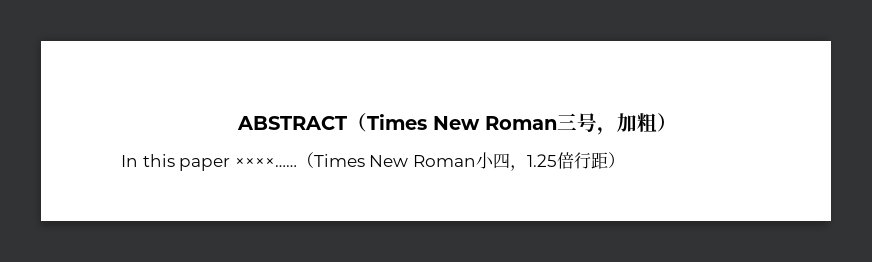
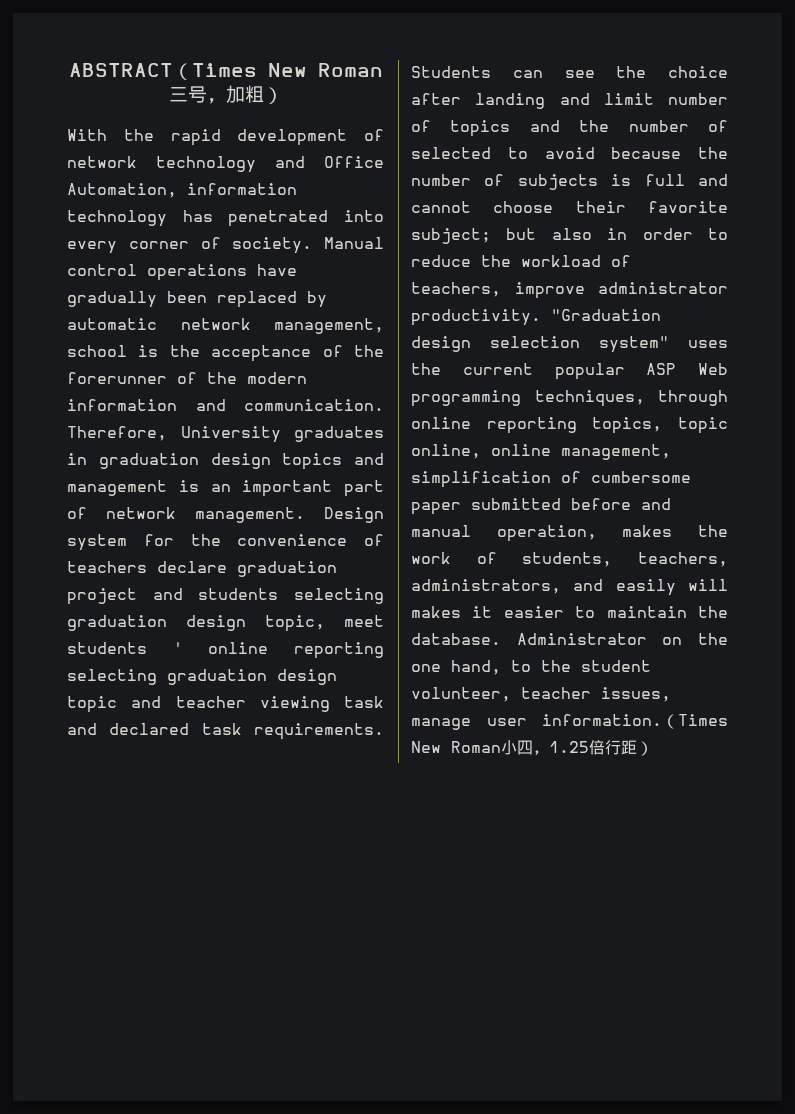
- In this paper ××××……
+ With the rapid development of network technology and Office Automation, information technology has penetrated into every corner of society. Manual control operations have gradually been replaced by automatic network management, school is the acceptance of the forerunner of the modern information and communication. Therefore, University graduates in graduation design topics and management is an important part of network management. Design system for the convenience of teachers declare graduation project and students selecting graduation design topic, meet students ' online reporting selecting graduation design topic and teacher viewing task and declared task requirements. Students can see the choice after landing and limit number of topics and the number of selected to avoid because the number of subjects is full and cannot choose their favorite subject; but also in order to reduce the workload of teachers, improve administrator productivity. "Graduation design selection system" uses the current popular ASP Web programming techniques, through online reporting topics, topic online, online management, simplification of cumbersome paper submitted before and manual operation, makes the work of students, teachers, administrators, and easily will makes it easier to maintain the database. Administrator on the one hand, to the student volunteer, teacher issues, manage user information.

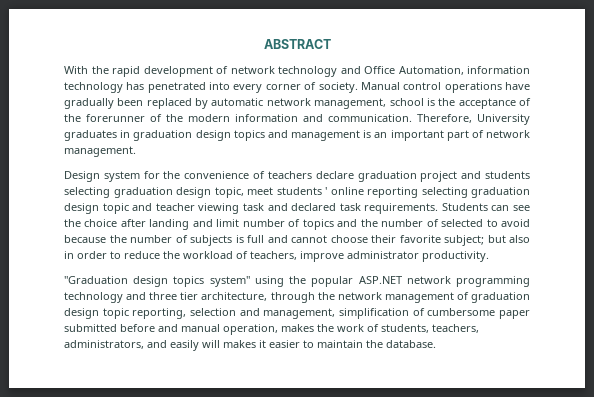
- ABSTRACT（Times New Roman三号，加粗）
+ ABSTRACT
- Therefore, University graduates in graduation design topics and management is an important part of network management. Design system for the convenience of teachers declare graduation project and students selecting graduation design topic, meet students ' online reporting selecting graduation design topic and teacher viewing task and declared task requirements.
+ Therefore, University graduates in graduation design topics and management is an important part of network management.
+ Design system for the convenience of teachers declare graduation project and students selecting graduation design topic, meet students ' online reporting selecting graduation design topic and teacher viewing task and declared task requirements.
- but also in order to reduce the workload of teachers, improve administrator productivity. "Graduation design selection system" uses the current popular ASP Web programming techniques, through online reporting topics, topic online, online management, simplification of cumbersome paper submitted before and manual operation, makes the work of students, teachers, administrators, and easily will makes it easier to maintain the database. Administrator on the one hand, to the student volunteer, teacher issues, manage user information.（Times New Roman小四，1.25倍行距）
+ but also in order to reduce the workload of teachers, improve administrator productivity.
+ "Graduation design topics system" using the popular ASP.NET network programming technology and three tier architecture, through the network management of graduation design topic reporting, selection and management, simplification of cumbersome paper submitted before and manual operation, makes the work of students, teachers, administrators, and easily will makes it easier to maintain the database.

